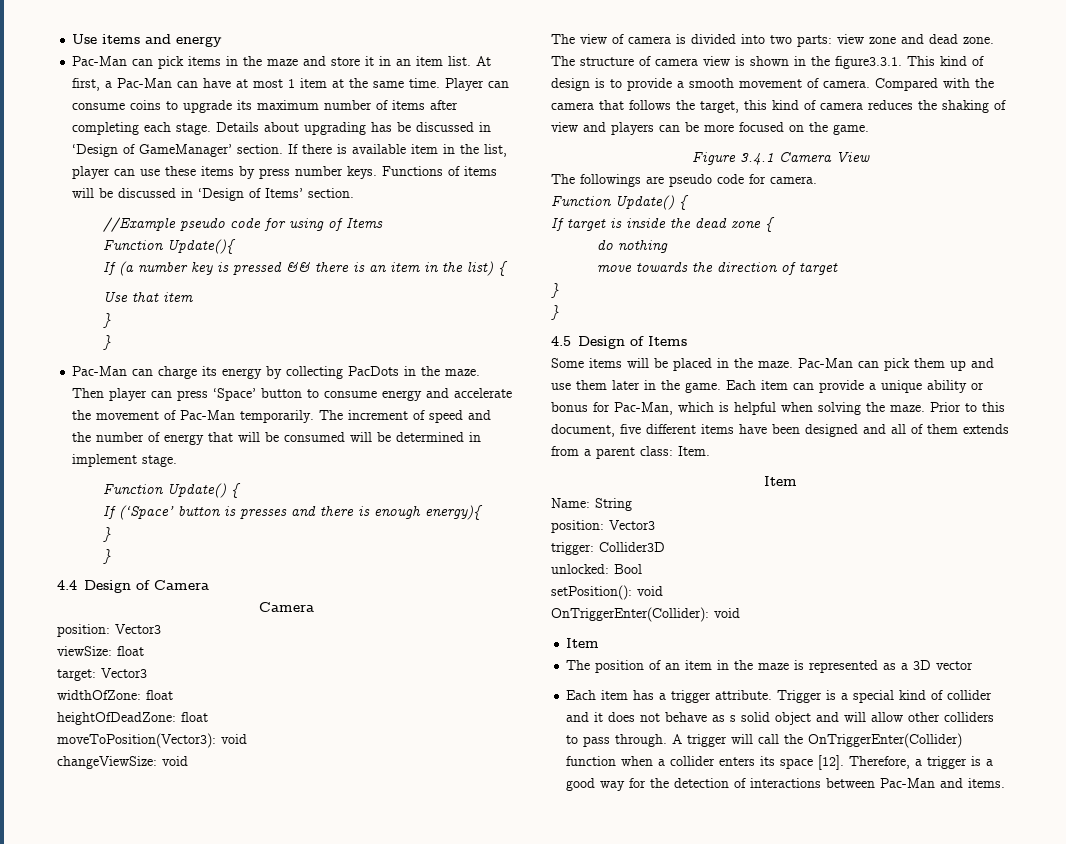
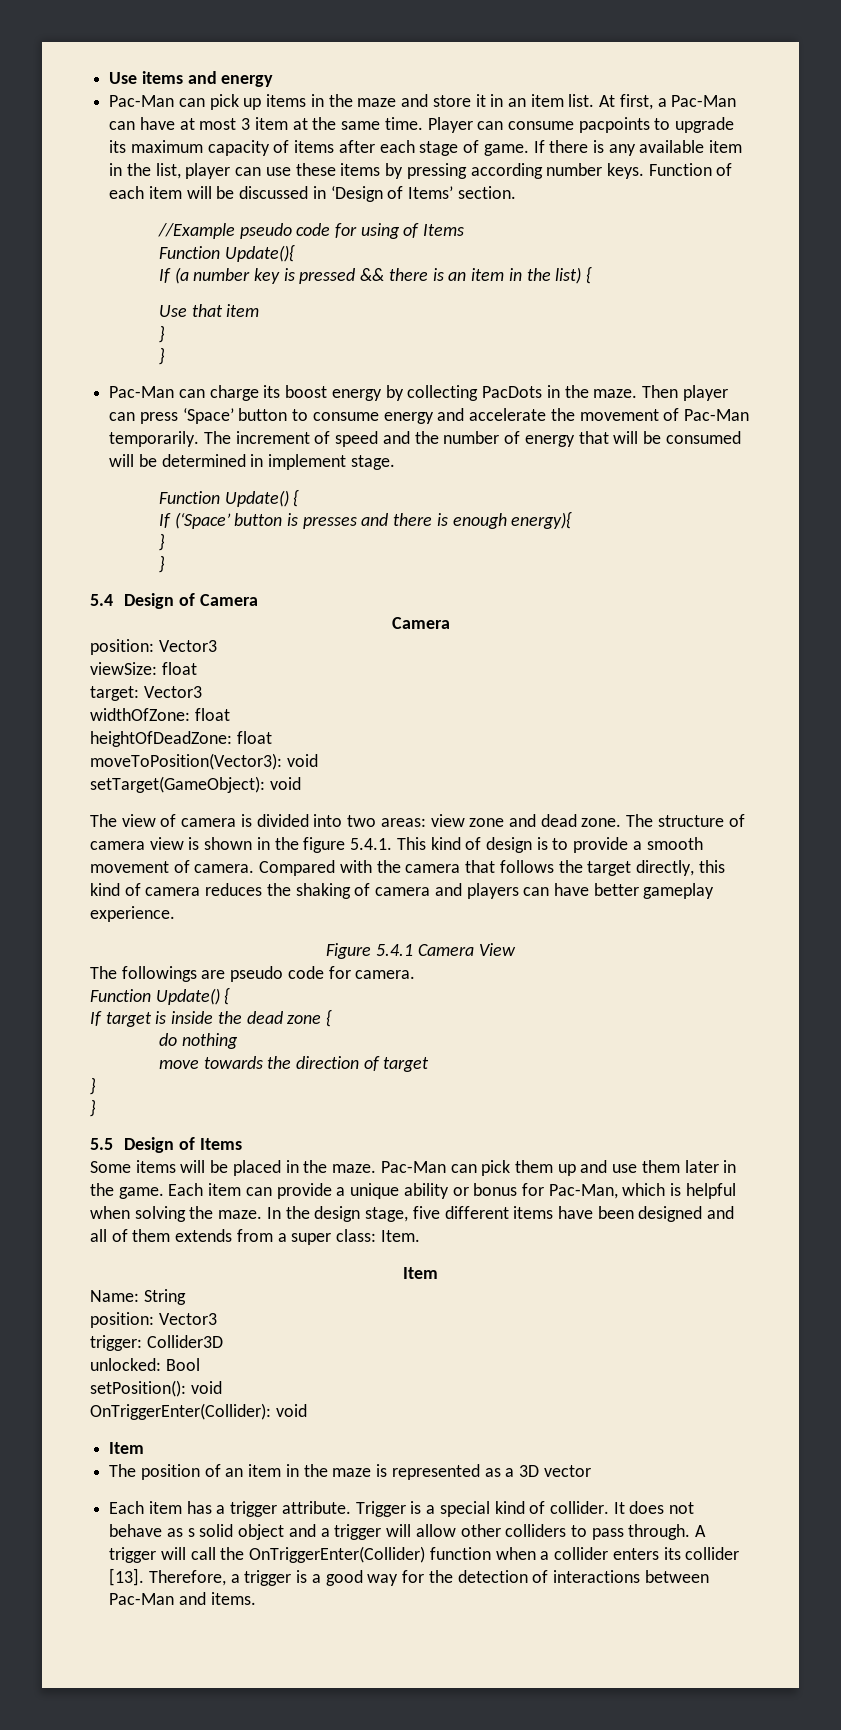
- Pac-Man can pick items in the maze and store it in an item list.
+ Pac-Man can pick up items in the maze and store it in an item list.
- At first, a Pac-Man can have at most 1 item at the same time.
+ At first, a Pac-Man can have at most 3 item at the same time.
- Player can consume coins to upgrade its maximum number of items after completing each stage. Details about upgrading has be discussed in ‘Design of GameManager’ section.
+ Player can consume pacpoints to upgrade its maximum capacity of items after each stage of game.
- If there is available item in the list, player can use these items by press number keys. Functions of items will be discussed in ‘Design of Items’ section.
+ If there is any available item in the list, player can use these items by pressing according number keys. Function of each item will be discussed in ‘Design of Items’ section.
- Pac-Man can charge its energy by collecting PacDots in the maze.
+ Pac-Man can charge its boost energy by collecting PacDots in the maze.
- 4.4 Design of Camera
+ 5.4 Design of Camera
- changeViewSize: void
+ setTarget(GameObject): void
- The view of camera is divided into two parts: view zone and dead zone.
+ The view of camera is divided into two areas: view zone and dead zone.
- The structure of camera view is shown in the figure3.3.1. This kind of design is to provide a smooth movement of camera.
+ The structure of camera view is shown in the figure 5.4.1. This kind of design is to provide a smooth movement of camera.
- Compared with the camera that follows the target, this kind of camera reduces the shaking of view and players can be more focused on the game.
+ Compared with the camera that follows the target directly, this kind of camera reduces the shaking of camera and players can have better gameplay experience.
- Figure 3.4.1 Camera View
+ Figure 5.4.1 Camera View
- 4.5 Design of Items
+ 5.5 Design of Items
- Prior to this document, five different items have been designed and all of them extends from a parent class: Item.
+ In the design stage, five different items have been designed and all of them extends from a super class: Item.
- Trigger is a special kind of collider and it does not behave as s solid object and will allow other colliders to pass through.
+ Trigger is a special kind of collider. It does not behave as s solid object and a trigger will allow other colliders to pass through.
- A trigger will call the OnTriggerEnter(Collider) function when a collider enters its space [12].
+ A trigger will call the OnTriggerEnter(Collider) function when a collider enters its collider [13].

